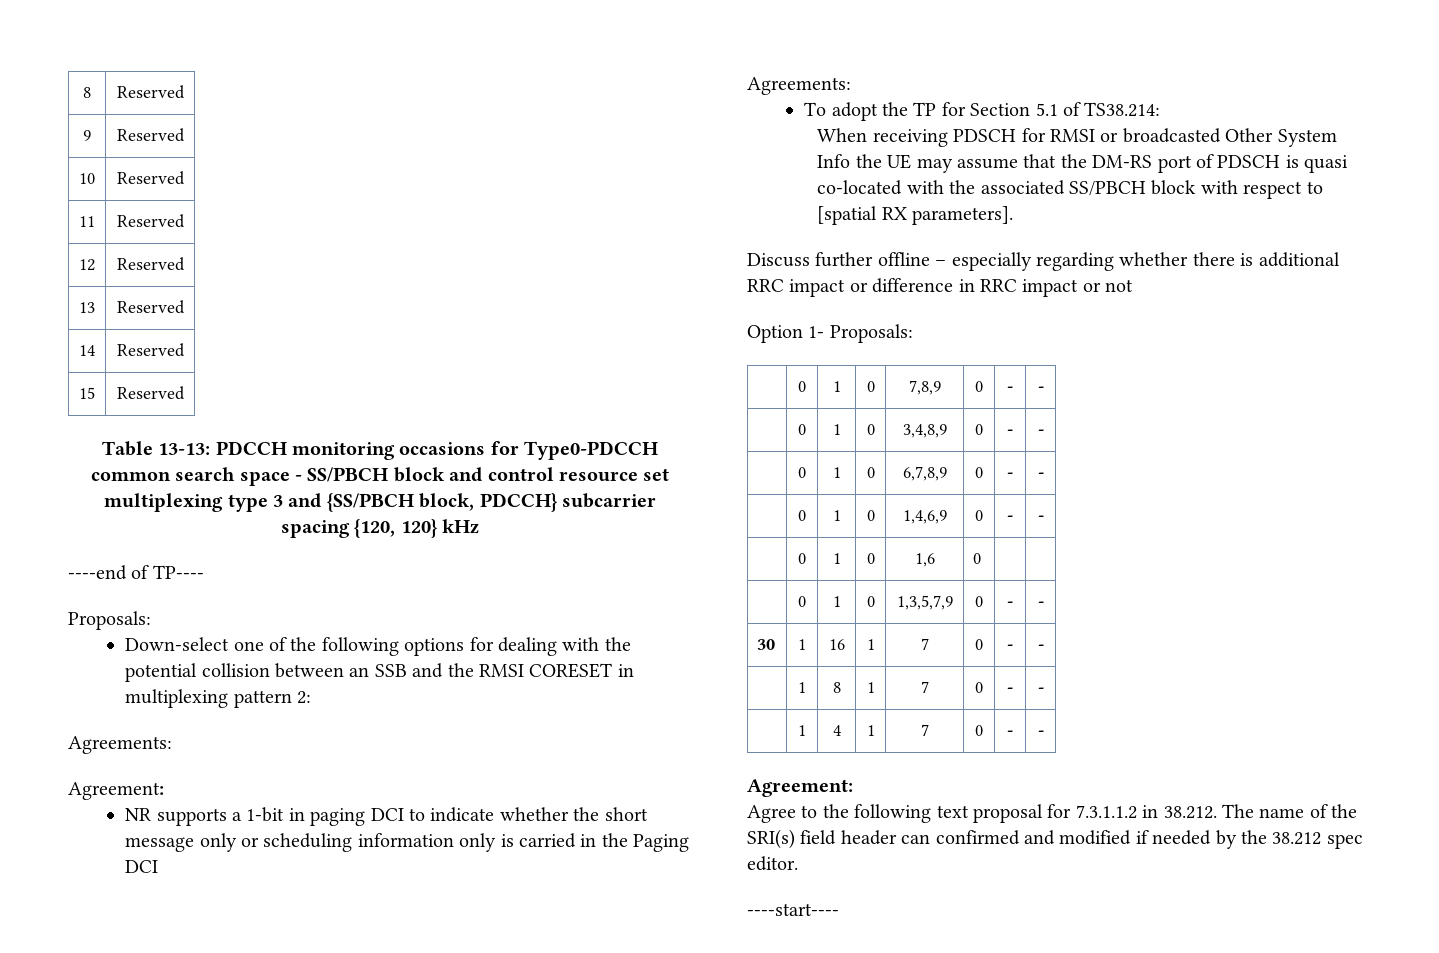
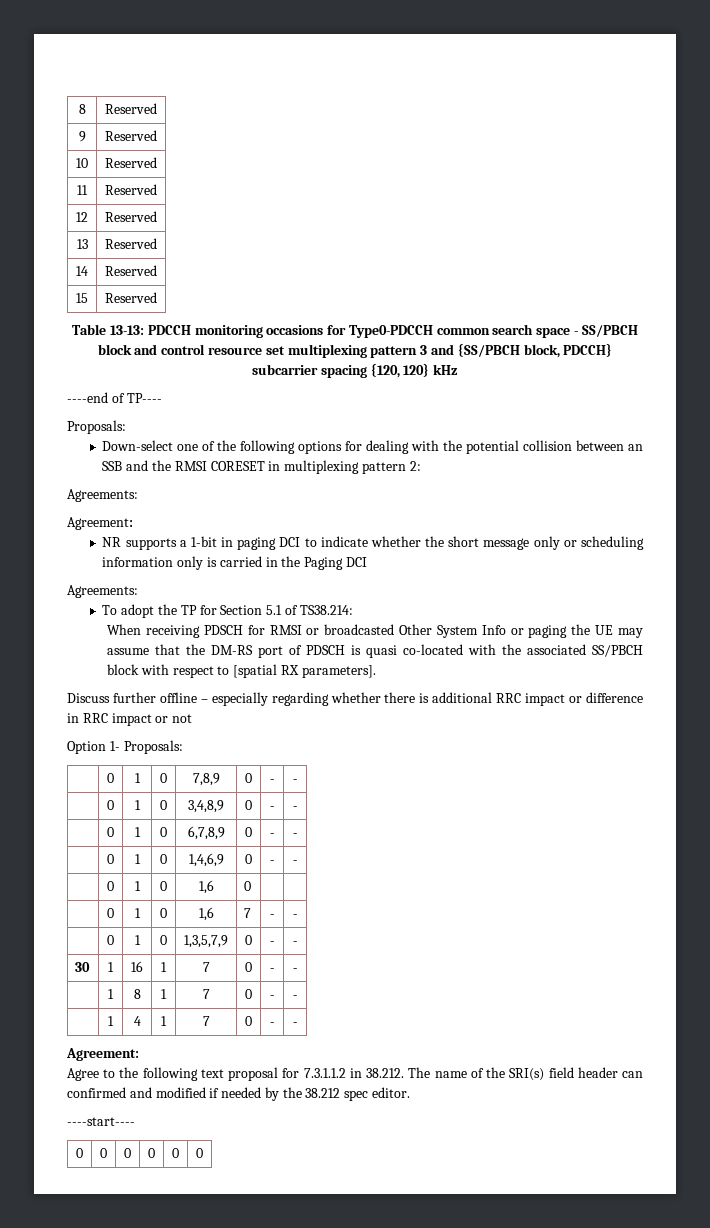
- Table 13-13: PDCCH monitoring occasions for Type0-PDCCH common search space - SS/PBCH block and control resource set multiplexing type 3 and {SS/PBCH block, PDCCH} subcarrier spacing {120, 120} kHz
+ Table 13-13: PDCCH monitoring occasions for Type0-PDCCH common search space - SS/PBCH block and control resource set multiplexing pattern 3 and {SS/PBCH block, PDCCH} subcarrier spacing {120, 120} kHz
- When receiving PDSCH for RMSI or broadcasted Other System Info the UE may assume that the DM-RS port of PDSCH is quasi co-located with the associated SS/PBCH block with respect to [spatial RX parameters].
+ When receiving PDSCH for RMSI or broadcasted Other System Info or paging the UE may assume that the DM-RS port of PDSCH is quasi co-located with the associated SS/PBCH block with respect to [spatial RX parameters].
+ | 0 | 1 | 0 | 1,6 | 7 | - | -
+ 0 | 0 | 0 | 0 | 0 | 0

